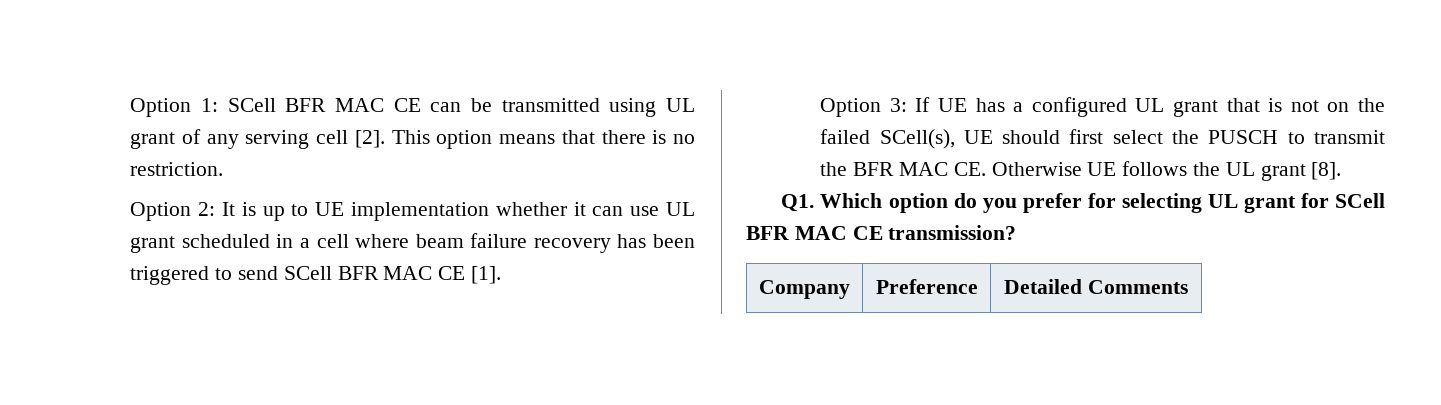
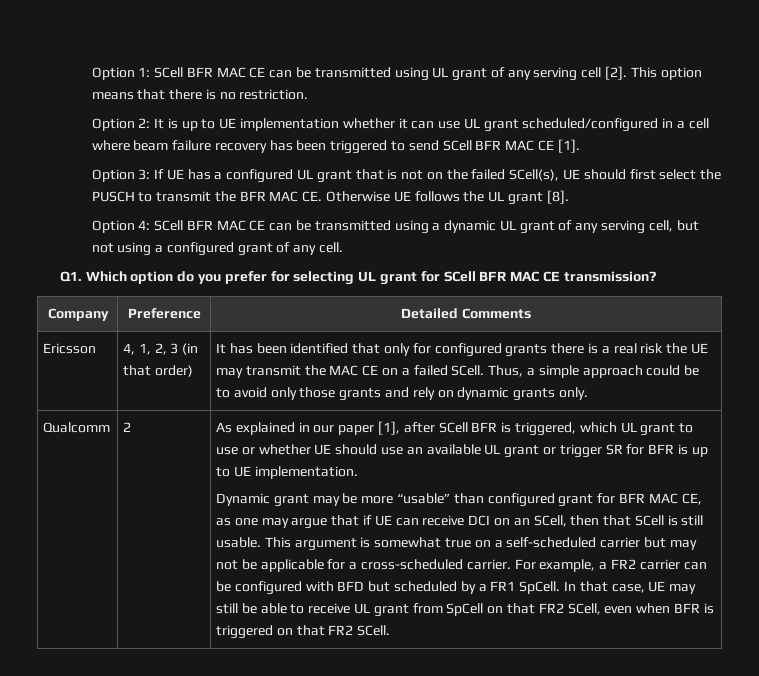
- Option 2: It is up to UE implementation whether it can use UL grant scheduled in a cell where beam failure recovery has been triggered to send SCell BFR MAC CE [1].
+ Option 2: It is up to UE implementation whether it can use UL grant scheduled/configured in a cell where beam failure recovery has been triggered to send SCell BFR MAC CE [1].
+ Option 4: SCell BFR MAC CE can be transmitted using a dynamic UL grant of any serving cell, but not using a configured grant of any cell.
+ Ericsson | 4, 1, 2, 3 (in that order) | It has been identified that only for configured grants there is a real risk the UE may transmit the MAC CE on a failed SCell. Thus, a simple approach could be to avoid only those grants and rely on dynamic grants only.
+ Qualcomm | 2 | As explained in our paper [1], after SCell BFR is triggered, which UL grant to use or whether UE should use an available UL grant or trigger SR for BFR is up to UE implementation.
+ Dynamic grant may be more “usable” than configured grant for BFR MAC CE, as one may argue that if UE can receive DCI on an SCell, then that SCell is still usable. This argument is somewhat true on a self-scheduled carrier but may not be applicable for a cross-scheduled carrier. For example, a FR2 carrier can be configured with BFD but scheduled by a FR1 SpCell. In that case, UE may still be able to receive UL grant from SpCell on that FR2 SCell, even when BFR is triggered on that FR2 SCell.

